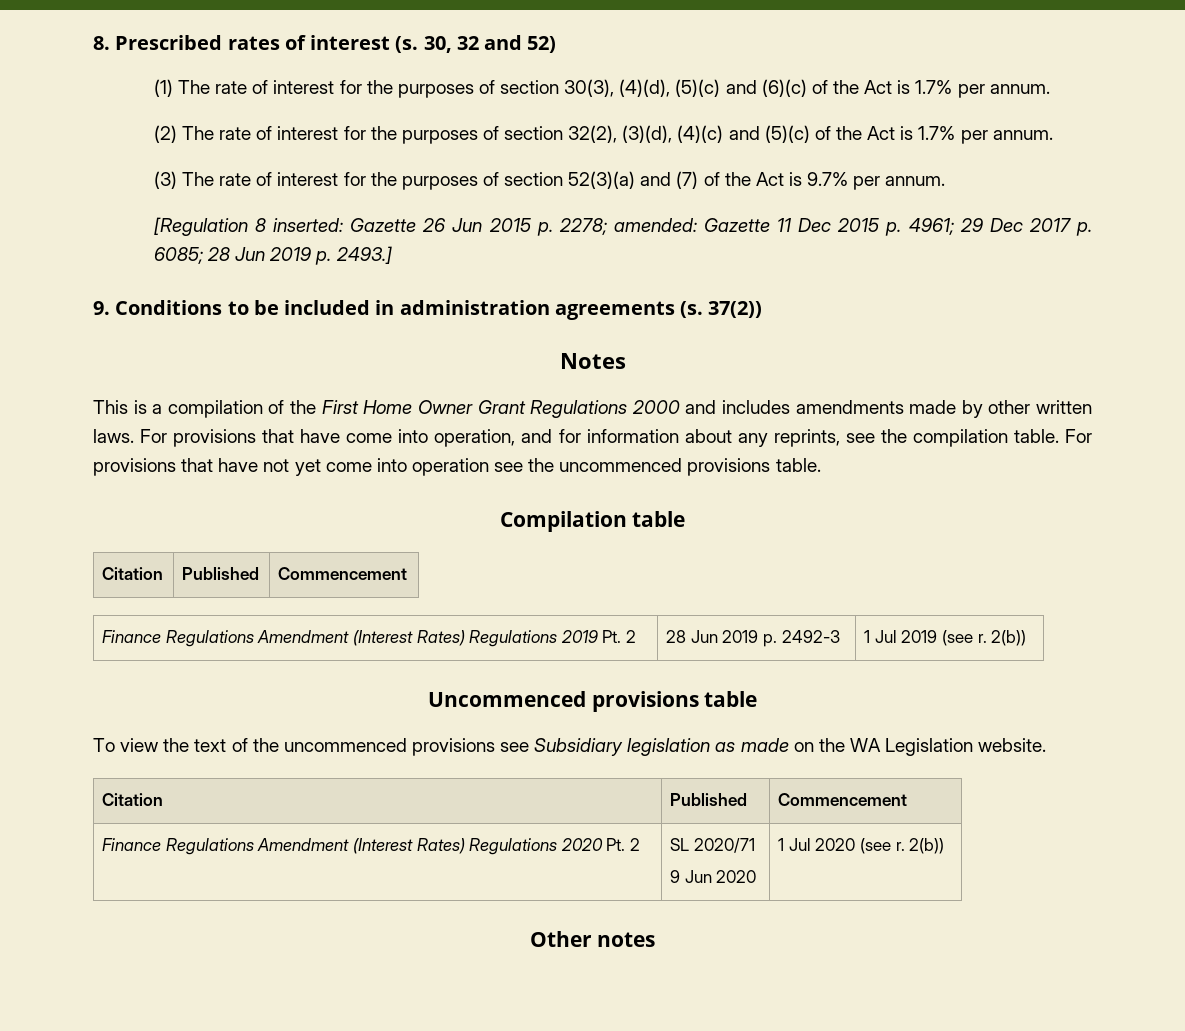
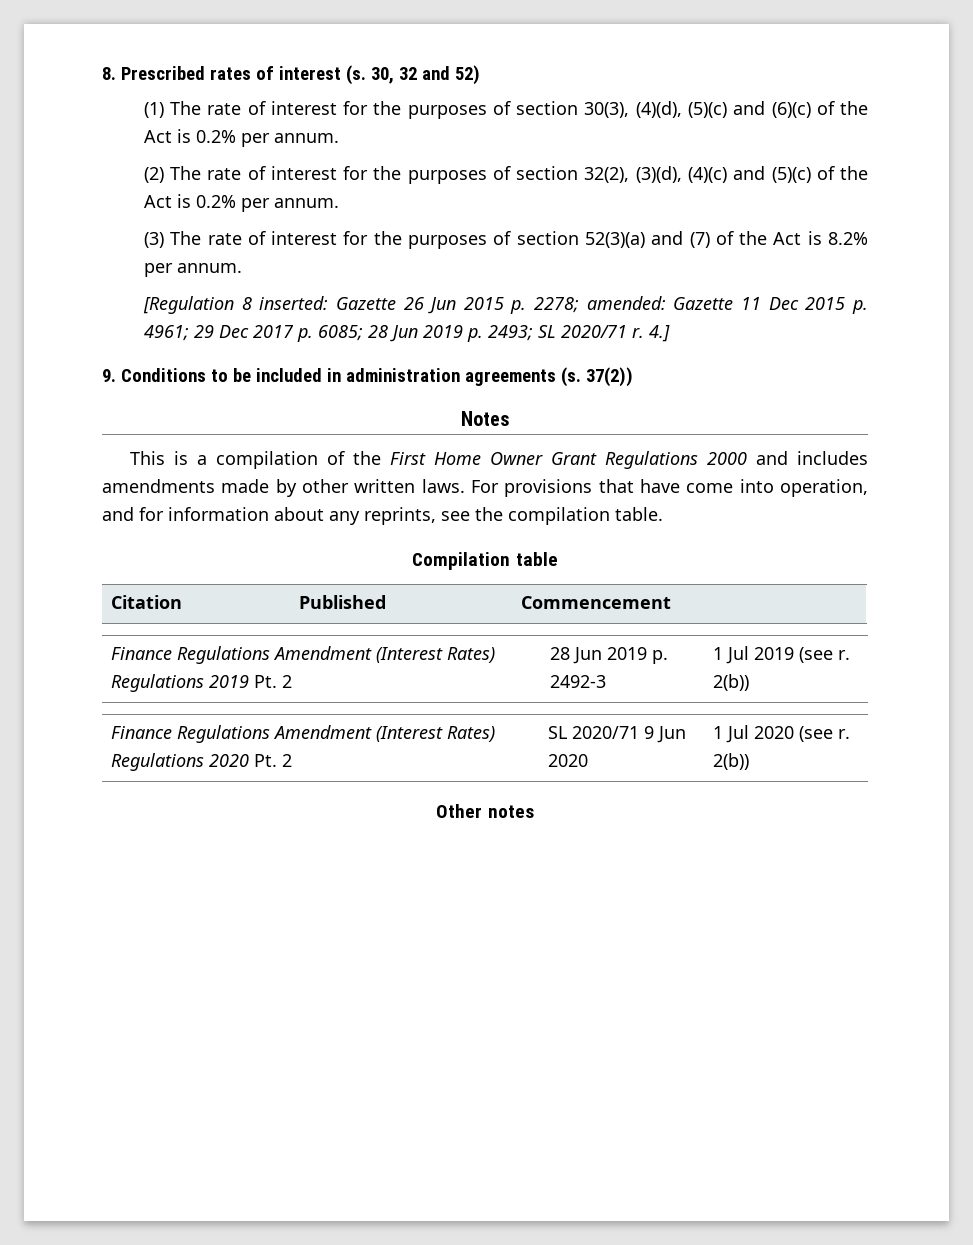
- (1) The rate of interest for the purposes of section 30(3), (4)(d), (5)(c) and (6)(c) of the Act is 1.7% per annum.
+ (1) The rate of interest for the purposes of section 30(3), (4)(d), (5)(c) and (6)(c) of the Act is 0.2% per annum.
- (2) The rate of interest for the purposes of section 32(2), (3)(d), (4)(c) and (5)(c) of the Act is 1.7% per annum.
+ (2) The rate of interest for the purposes of section 32(2), (3)(d), (4)(c) and (5)(c) of the Act is 0.2% per annum.
- (3) The rate of interest for the purposes of section 52(3)(a) and (7) of the Act is 9.7% per annum.
+ (3) The rate of interest for the purposes of section 52(3)(a) and (7) of the Act is 8.2% per annum.
- [Regulation 8 inserted: Gazette 26 Jun 2015 p. 2278; amended: Gazette 11 Dec 2015 p. 4961; 29 Dec 2017 p. 6085; 28 Jun 2019 p. 2493.]
+ [Regulation 8 inserted: Gazette 26 Jun 2015 p. 2278; amended: Gazette 11 Dec 2015 p. 4961; 29 Dec 2017 p. 6085; 28 Jun 2019 p. 2493; SL 2020/71 r. 4.]
- For provisions that have not yet come into operation see the uncommenced provisions table.
- Uncommenced provisions table
- To view the text of the uncommenced provisions see Subsidiary legislation as made on the WA Legislation website.
- Citation | Published | Commencement
- Finance Regulations Amendment (Interest Rates) Regulations 2020 Pt. 2 | SL 2020/71
- 9 Jun 2020 | 1 Jul 2020 (see r. 2(b))
+ Finance Regulations Amendment (Interest Rates) Regulations 2020 Pt. 2 | SL 2020/71 9 Jun 2020 | 1 Jul 2020 (see r. 2(b))

